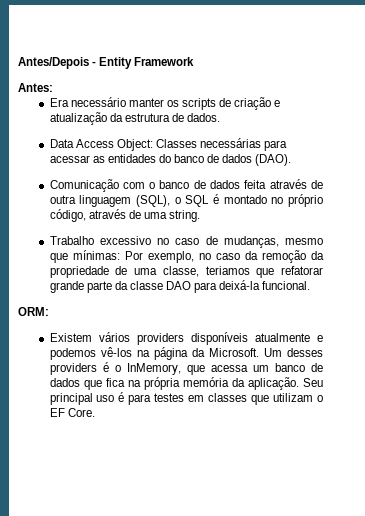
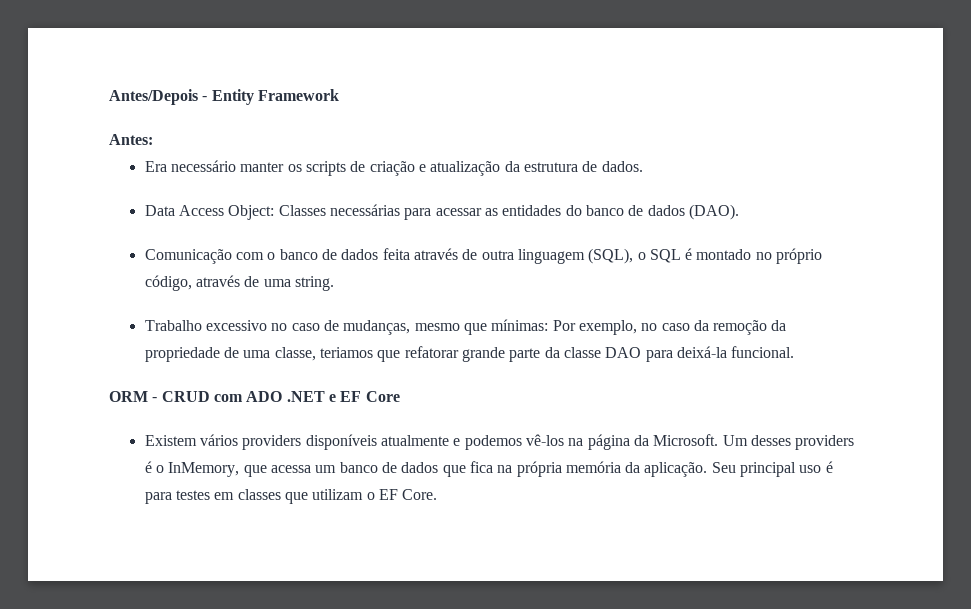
- ORM:
+ ORM - CRUD com ADO .NET e EF Core

